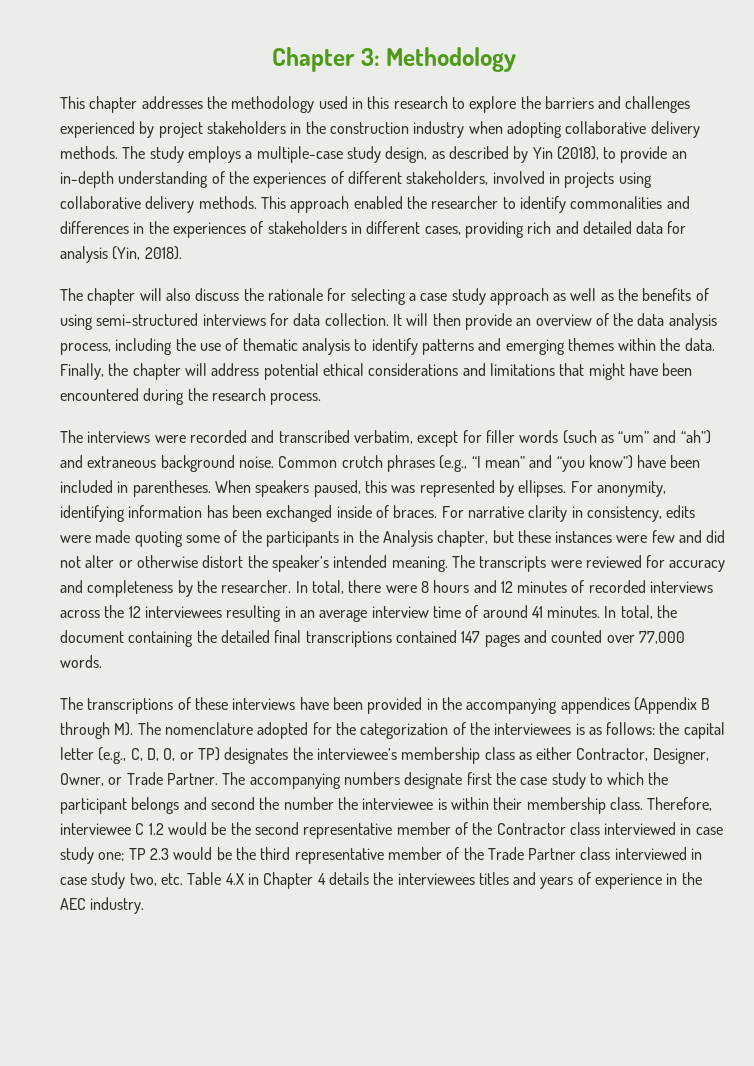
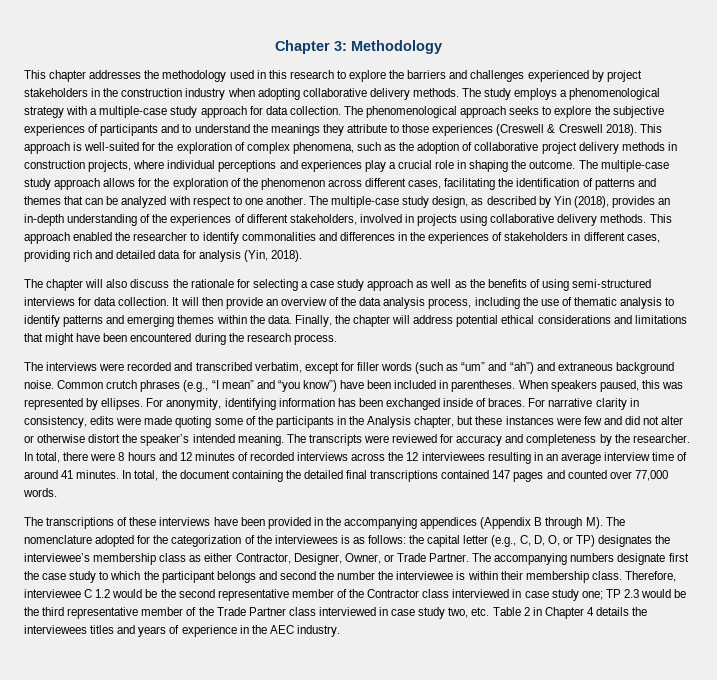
- The study employs a multiple-case study design, as described by Yin (2018), to provide an in-depth understanding of the experiences of different stakeholders, involved in projects using collaborative delivery methods.
+ The study employs a phenomenological strategy with a multiple-case study approach for data collection. The phenomenological approach seeks to explore the subjective experiences of participants and to understand the meanings they attribute to those experiences (Creswell & Creswell 2018). This approach is well-suited for the exploration of complex phenomena, such as the adoption of collaborative project delivery methods in construction projects, where individual perceptions and experiences play a crucial role in shaping the outcome. The multiple-case study approach allows for the exploration of the phenomenon across different cases, facilitating the identification of patterns and themes that can be analyzed with respect to one another. The multiple-case study design, as described by Yin (2018), provides an in-depth understanding of the experiences of different stakeholders, involved in projects using collaborative delivery methods.
- Therefore, interviewee C 1.2 would be the second representative member of the Contractor class interviewed in case study one; TP 2.3 would be the third representative member of the Trade Partner class interviewed in case study two, etc. Table 4.X in Chapter 4 details the interviewees titles and years of experience in the AEC industry.
+ Therefore, interviewee C 1.2 would be the second representative member of the Contractor class interviewed in case study one; TP 2.3 would be the third representative member of the Trade Partner class interviewed in case study two, etc. Table 2 in Chapter 4 details the interviewees titles and years of experience in the AEC industry.

